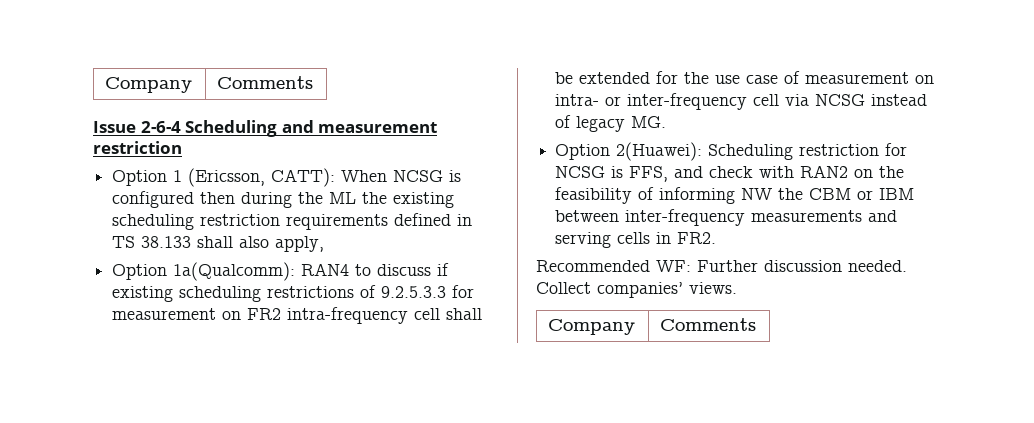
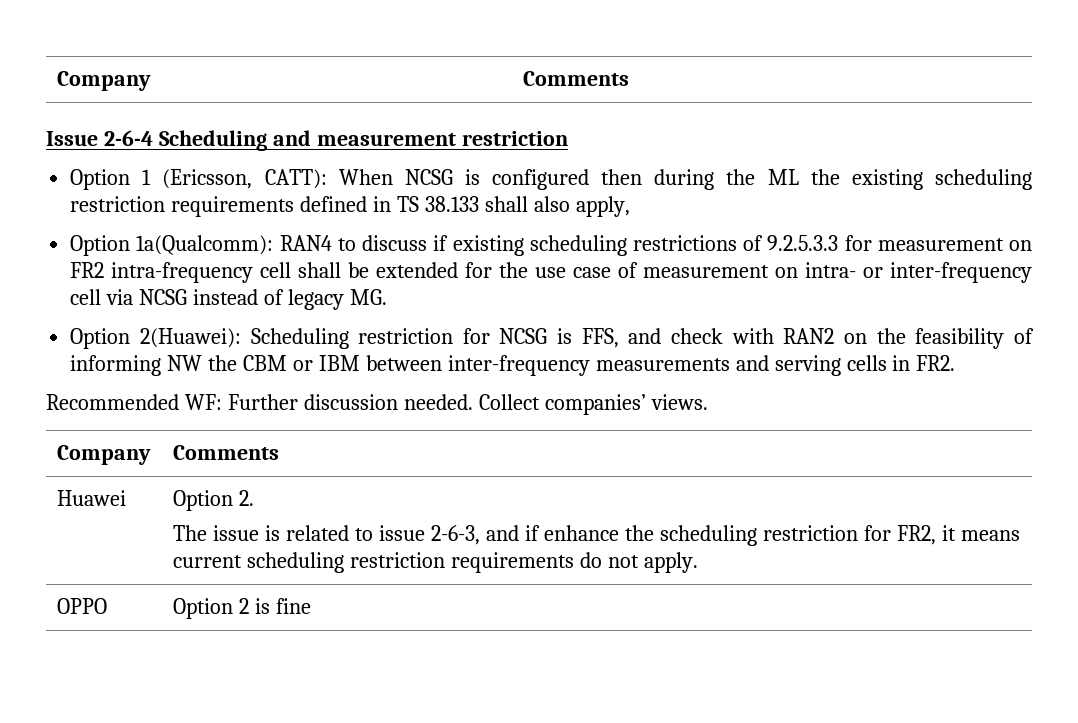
+ Huawei | Option 2.
+ The issue is related to issue 2-6-3, and if enhance the scheduling restriction for FR2, it means current scheduling restriction requirements do not apply.
+ OPPO | Option 2 is fine

